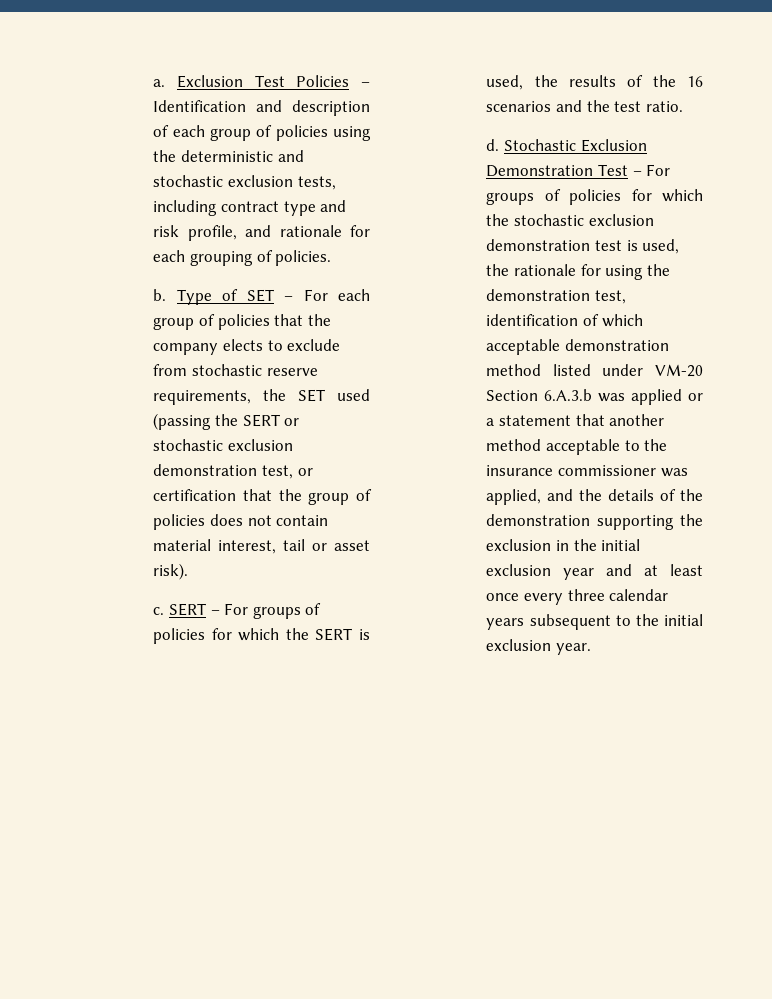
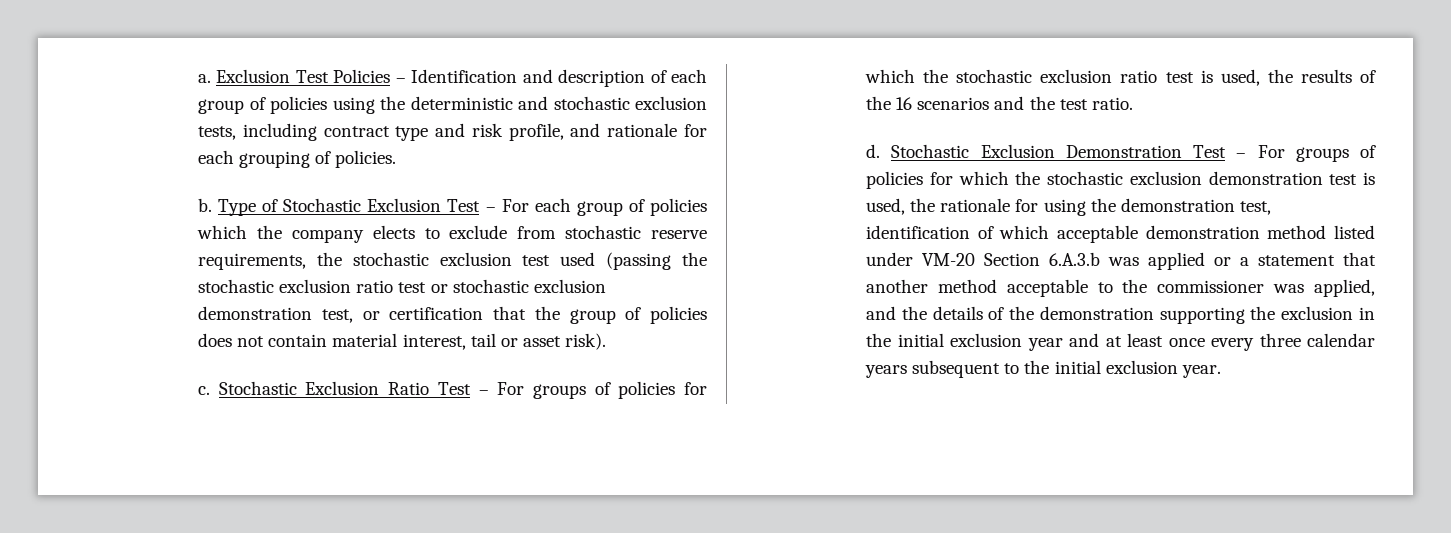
- Type of SET – For each group of policies that the company elects to exclude from stochastic reserve requirements, the SET used (passing the SERT or stochastic exclusion demonstration test, or certification that the group of policies does not contain material interest, tail or asset risk).
+ Type of Stochastic Exclusion Test – For each group of policies which the company elects to exclude from stochastic reserve requirements, the stochastic exclusion test used (passing the stochastic exclusion ratio test or stochastic exclusion demonstration test, or certification that the group of policies does not contain material interest, tail or asset risk).
- SERT – For groups of policies for which the SERT is used, the results of the 16 scenarios and the test ratio.
+ Stochastic Exclusion Ratio Test – For groups of policies for which the stochastic exclusion ratio test is used, the results of the 16 scenarios and the test ratio.
- Stochastic Exclusion Demonstration Test – For groups of policies for which the stochastic exclusion demonstration test is used, the rationale for using the demonstration test, identification of which acceptable demonstration method listed under VM-20 Section 6.A.3.b was applied or a statement that another method acceptable to the insurance commissioner was applied, and the details of the demonstration supporting the exclusion in the initial exclusion year and at least once every three calendar years subsequent to the initial exclusion year.
+ Stochastic Exclusion Demonstration Test – For groups of policies for which the stochastic exclusion demonstration test is used, the rationale for using the demonstration test, identification of which acceptable demonstration method listed under VM-20 Section 6.A.3.b was applied or a statement that another method acceptable to the commissioner was applied, and the details of the demonstration supporting the exclusion in the initial exclusion year and at least once every three calendar years subsequent to the initial exclusion year.

